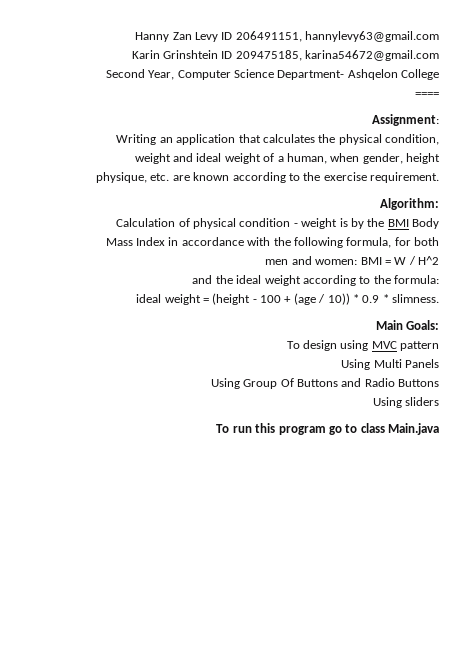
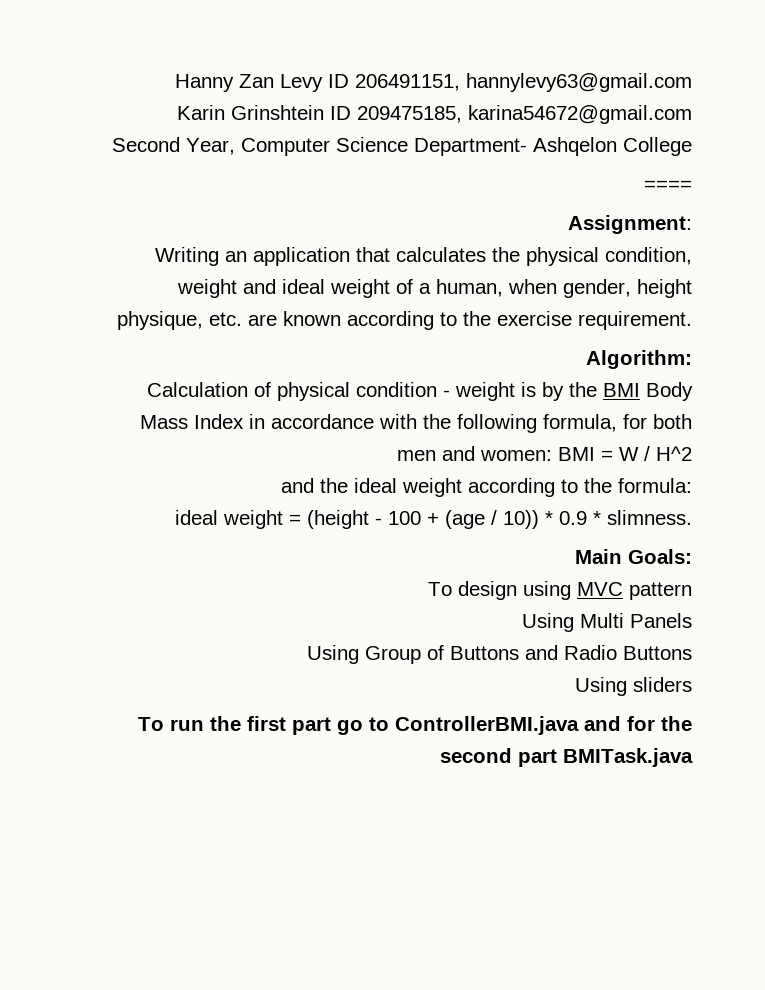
- Using Group Of Buttons and Radio Buttons
+ Using Group of Buttons and Radio Buttons
- To run this program go to class Main.java
+ To run the first part go to ControllerBMI.java and for the second part BMITask.java

